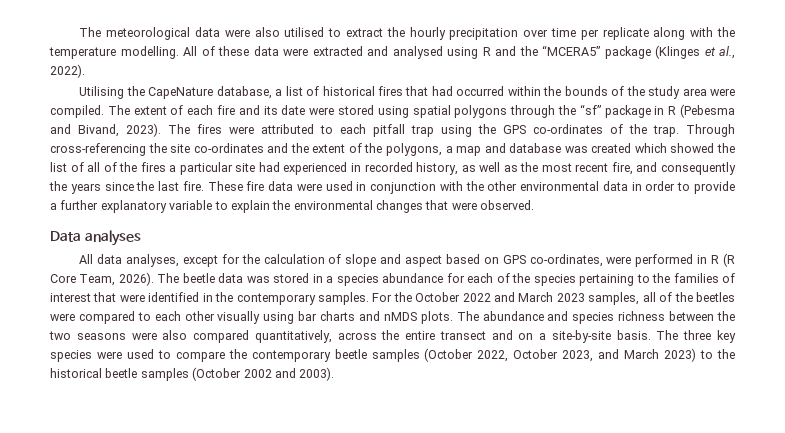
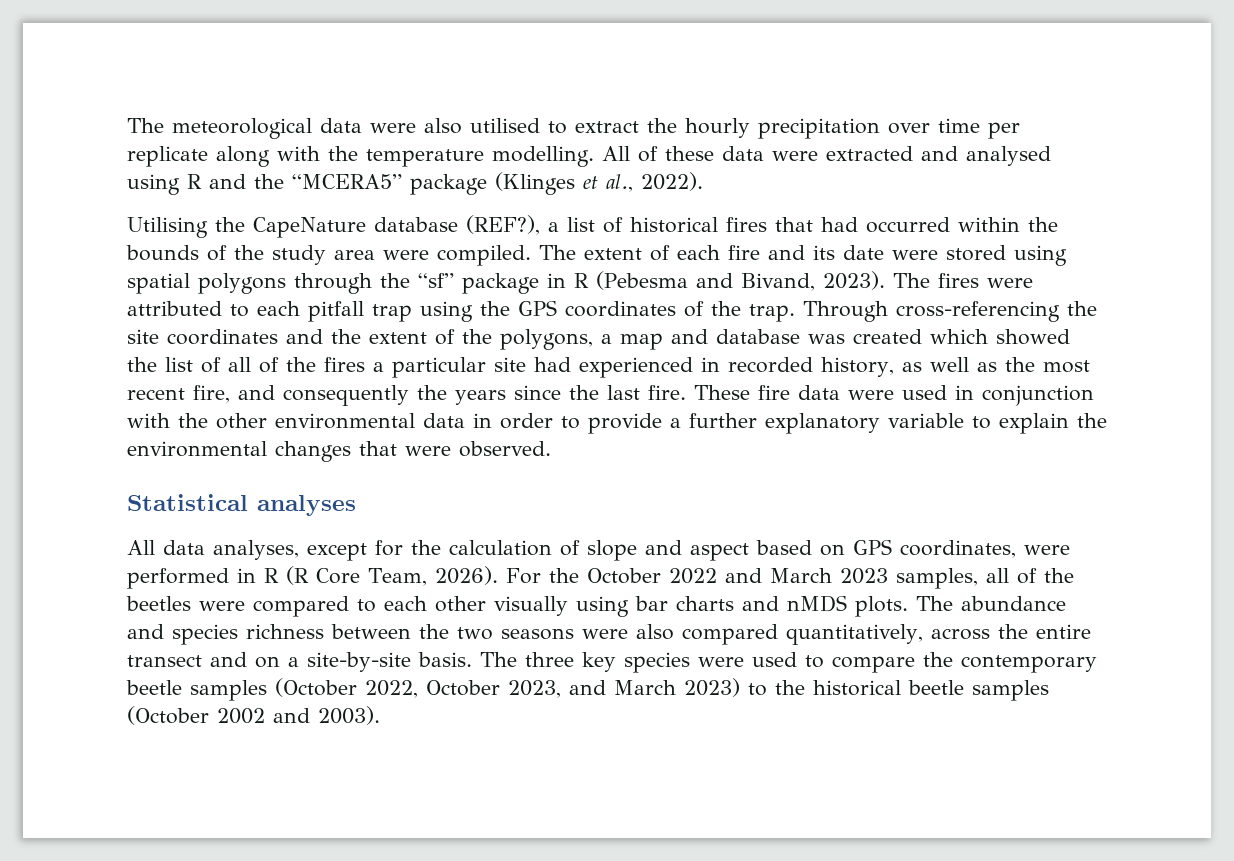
- Utilising the CapeNature database, a list of historical fires that had occurred within the bounds of the study area were compiled.
+ Utilising the CapeNature database (REF?), a list of historical fires that had occurred within the bounds of the study area were compiled.
- The fires were attributed to each pitfall trap using the GPS co-ordinates of the trap.
+ The fires were attributed to each pitfall trap using the GPS coordinates of the trap.
- Through cross-referencing the site co-ordinates and the extent of the polygons, a map and database was created which showed the list of all of the fires a particular site had experienced in recorded history, as well as the most recent fire, and consequently the years since the last fire.
+ Through cross-referencing the site coordinates and the extent of the polygons, a map and database was created which showed the list of all of the fires a particular site had experienced in recorded history, as well as the most recent fire, and consequently the years since the last fire.
- Data analyses
+ Statistical analyses
- All data analyses, except for the calculation of slope and aspect based on GPS co-ordinates, were performed in R (R Core Team, 2026).
+ All data analyses, except for the calculation of slope and aspect based on GPS coordinates, were performed in R (R Core Team, 2026).
- The beetle data was stored in a species abundance for each of the species pertaining to the families of interest that were identified in the contemporary samples.

